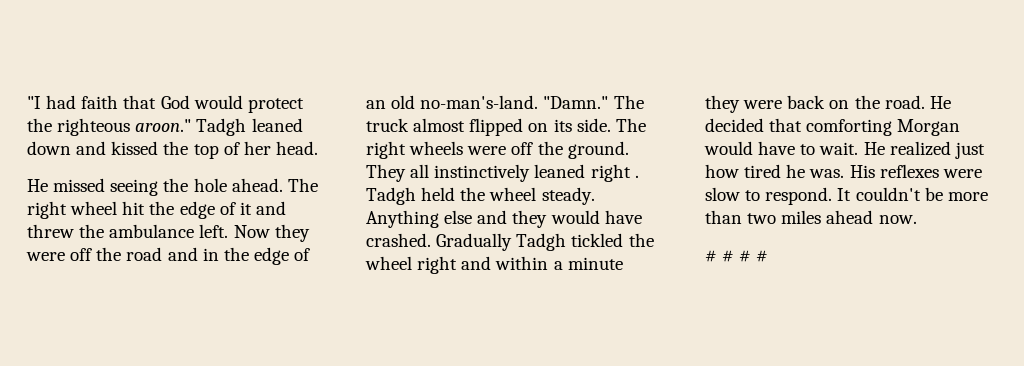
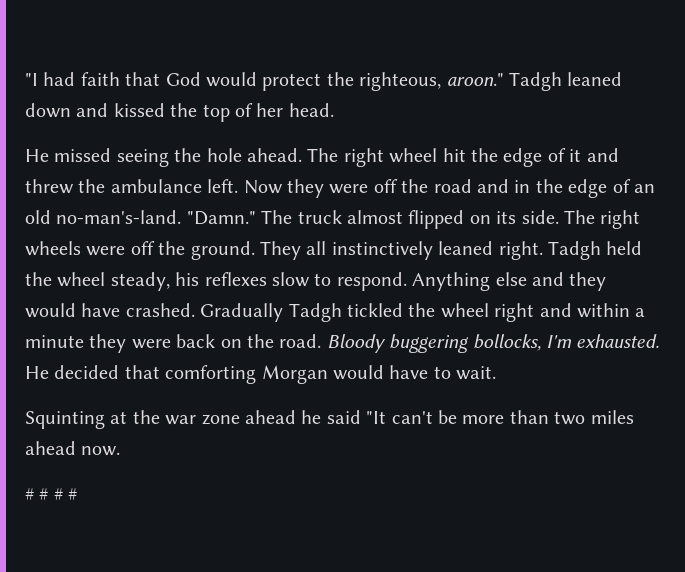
- "I had faith that God would protect the righteous aroon."
+ "I had faith that God would protect the righteous, aroon."
- They all instinctively leaned right .
+ They all instinctively leaned right.
- Tadgh held the wheel steady.
+ Tadgh held the wheel steady, his reflexes slow to respond.
+ Bloody buggering bollocks, I'm exhausted.
- He decided that comforting Morgan would have to wait. He realized just how tired he was. His reflexes were slow to respond. It couldn't be more than two miles ahead now.
+ He decided that comforting Morgan would have to wait.
+ Squinting at the war zone ahead he said "It can't be more than two miles ahead now.

